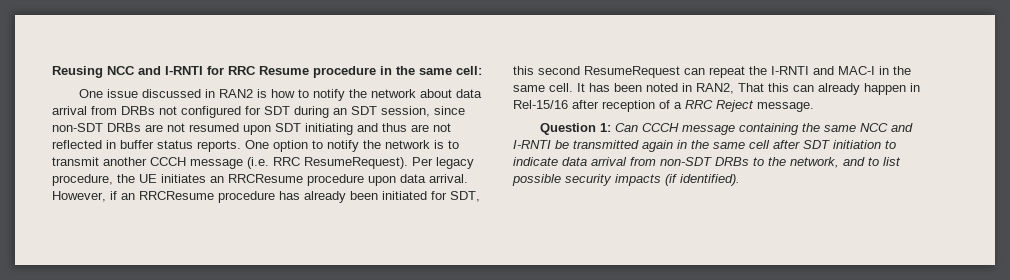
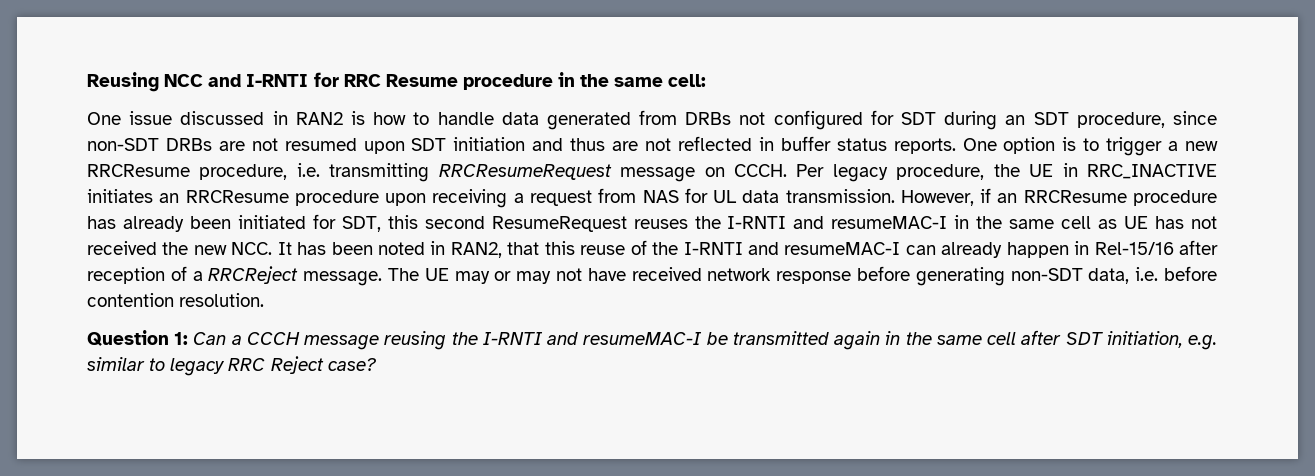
- One issue discussed in RAN2 is how to notify the network about data arrival from DRBs not configured for SDT during an SDT session, since non-SDT DRBs are not resumed upon SDT initiating and thus are not reflected in buffer status reports.
+ One issue discussed in RAN2 is how to handle data generated from DRBs not configured for SDT during an SDT procedure, since non-SDT DRBs are not resumed upon SDT initiation and thus are not reflected in buffer status reports.
- One option to notify the network is to transmit another CCCH message (i.e. RRC ResumeRequest).
+ One option is to trigger a new RRCResume procedure, i.e. transmitting RRCResumeRequest message on CCCH.
- Per legacy procedure, the UE initiates an RRCResume procedure upon data arrival.
+ Per legacy procedure, the UE in RRC_INACTIVE initiates an RRCResume procedure upon receiving a request from NAS for UL data transmission.
- However, if an RRCResume procedure has already been initiated for SDT, this second ResumeRequest can repeat the I-RNTI and MAC-I in the same cell. It has been noted in RAN2, That this can already happen in Rel-15/16 after reception of a RRC Reject message.
+ However, if an RRCResume procedure has already been initiated for SDT, this second ResumeRequest reuses the I-RNTI and resumeMAC-I in the same cell as UE has not received the new NCC. It has been noted in RAN2, that this reuse of the I-RNTI and resumeMAC-I can already happen in Rel-15/16 after reception of a RRCReject message. The UE may or may not have received network response before generating non-SDT data, i.e. before contention resolution.
- Question 1: Can CCCH message containing the same NCC and I-RNTI be transmitted again in the same cell after SDT initiation to indicate data arrival from non-SDT DRBs to the network, and to list possible security impacts (if identified).
+ Question 1: Can a CCCH message reusing the I-RNTI and resumeMAC-I be transmitted again in the same cell after SDT initiation, e.g. similar to legacy RRC Reject case?

